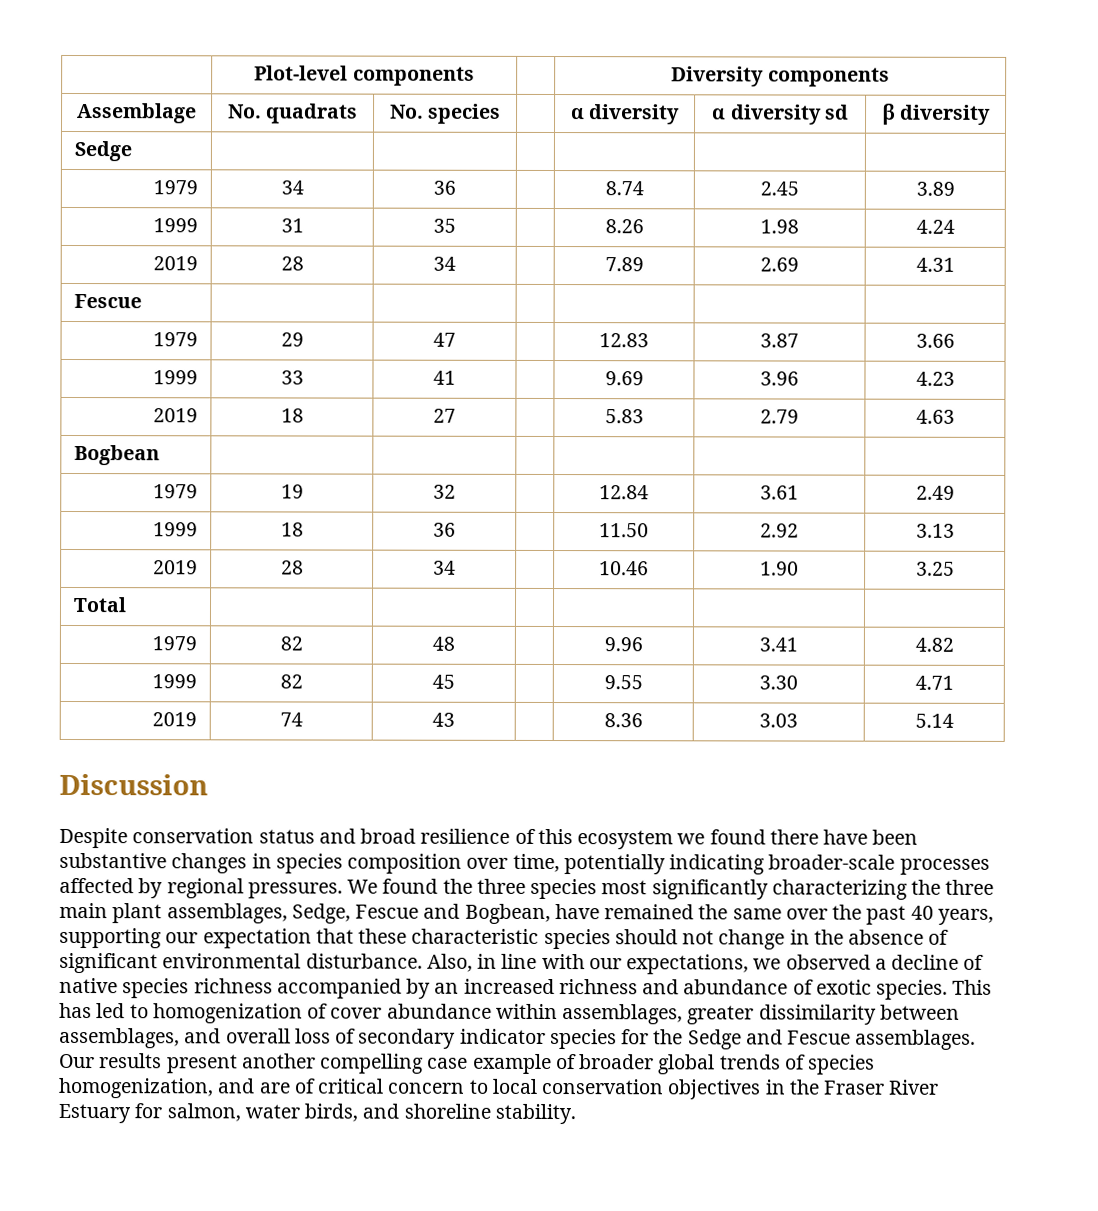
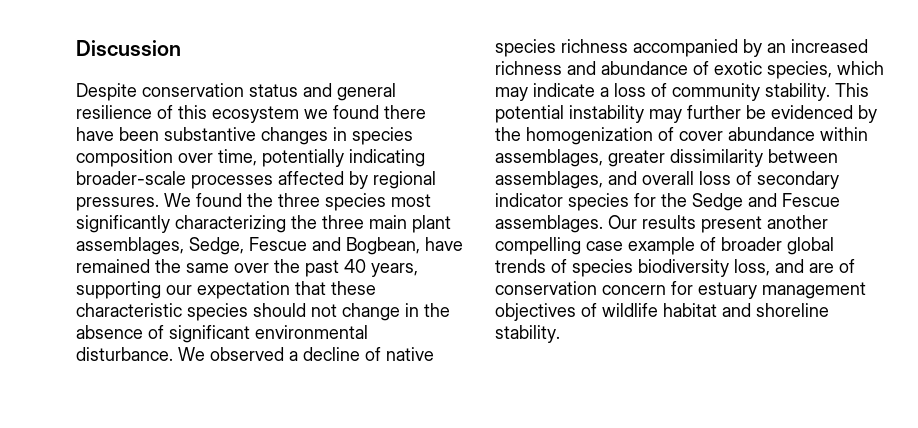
- | Plot-level components | | Diversity components
- Assemblage | No. quadrats | No. species | | α diversity | α diversity sd | β diversity
- Sedge | | | | | |
- 1979 | 34 | 36 | | 8.74 | 2.45 | 3.89
- 1999 | 31 | 35 | | 8.26 | 1.98 | 4.24
- 2019 | 28 | 34 | | 7.89 | 2.69 | 4.31
- Fescue | | | | | |
- 1979 | 29 | 47 | | 12.83 | 3.87 | 3.66
- 1999 | 33 | 41 | | 9.69 | 3.96 | 4.23
- 2019 | 18 | 27 | | 5.83 | 2.79 | 4.63
- Bogbean | | | | | |
- 1979 | 19 | 32 | | 12.84 | 3.61 | 2.49
- 1999 | 18 | 36 | | 11.50 | 2.92 | 3.13
- 2019 | 28 | 34 | | 10.46 | 1.90 | 3.25
- Total | | | | | |
- 1979 | 82 | 48 | | 9.96 | 3.41 | 4.82
- 1999 | 82 | 45 | | 9.55 | 3.30 | 4.71
- 2019 | 74 | 43 | | 8.36 | 3.03 | 5.14
- Despite conservation status and broad resilience of this ecosystem we found there have been substantive changes in species composition over time, potentially indicating broader-scale processes affected by regional pressures.
+ Despite conservation status and general resilience of this ecosystem we found there have been substantive changes in species composition over time, potentially indicating broader-scale processes affected by regional pressures.
- Also, in line with our expectations, we observed a decline of native species richness accompanied by an increased richness and abundance of exotic species. This has led to homogenization of cover abundance within assemblages, greater dissimilarity between assemblages, and overall loss of secondary indicator species for the Sedge and Fescue assemblages.
+ We observed a decline of native species richness accompanied by an increased richness and abundance of exotic species, which may indicate a loss of community stability. This potential instability may further be evidenced by the homogenization of cover abundance within assemblages, greater dissimilarity between assemblages, and overall loss of secondary indicator species for the Sedge and Fescue assemblages.
- Our results present another compelling case example of broader global trends of species homogenization, and are of critical concern to local conservation objectives in the Fraser River Estuary for salmon, water birds, and shoreline stability.
+ Our results present another compelling case example of broader global trends of species biodiversity loss, and are of conservation concern for estuary management objectives of wildlife habitat and shoreline stability.

